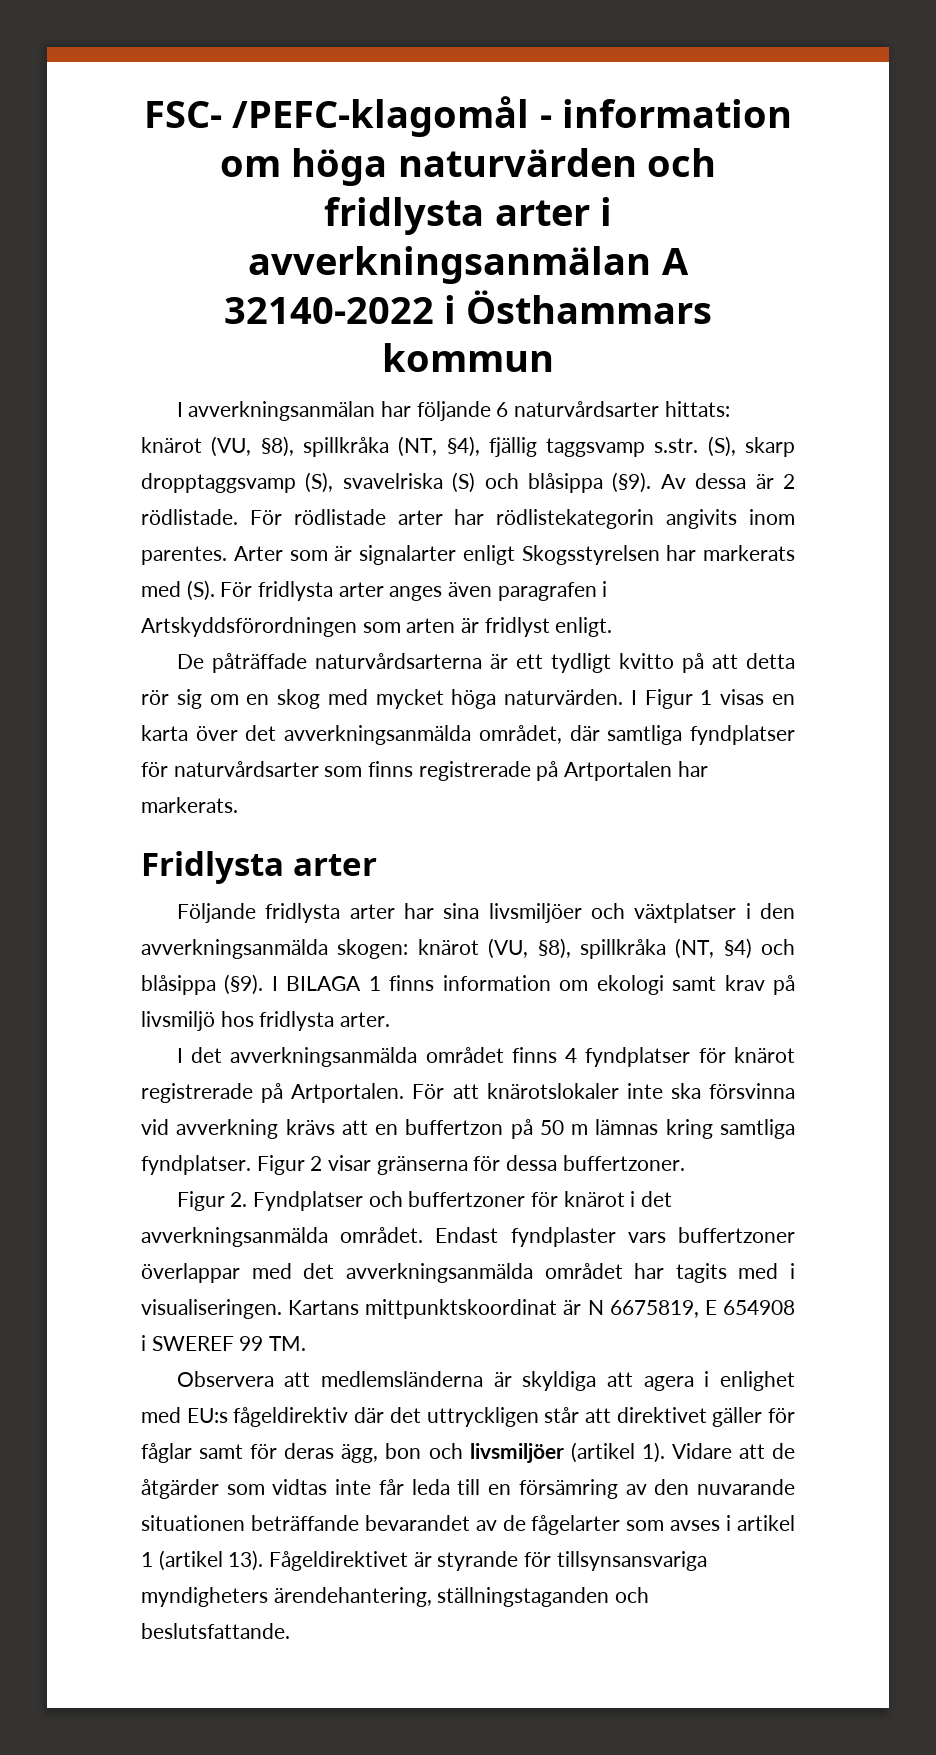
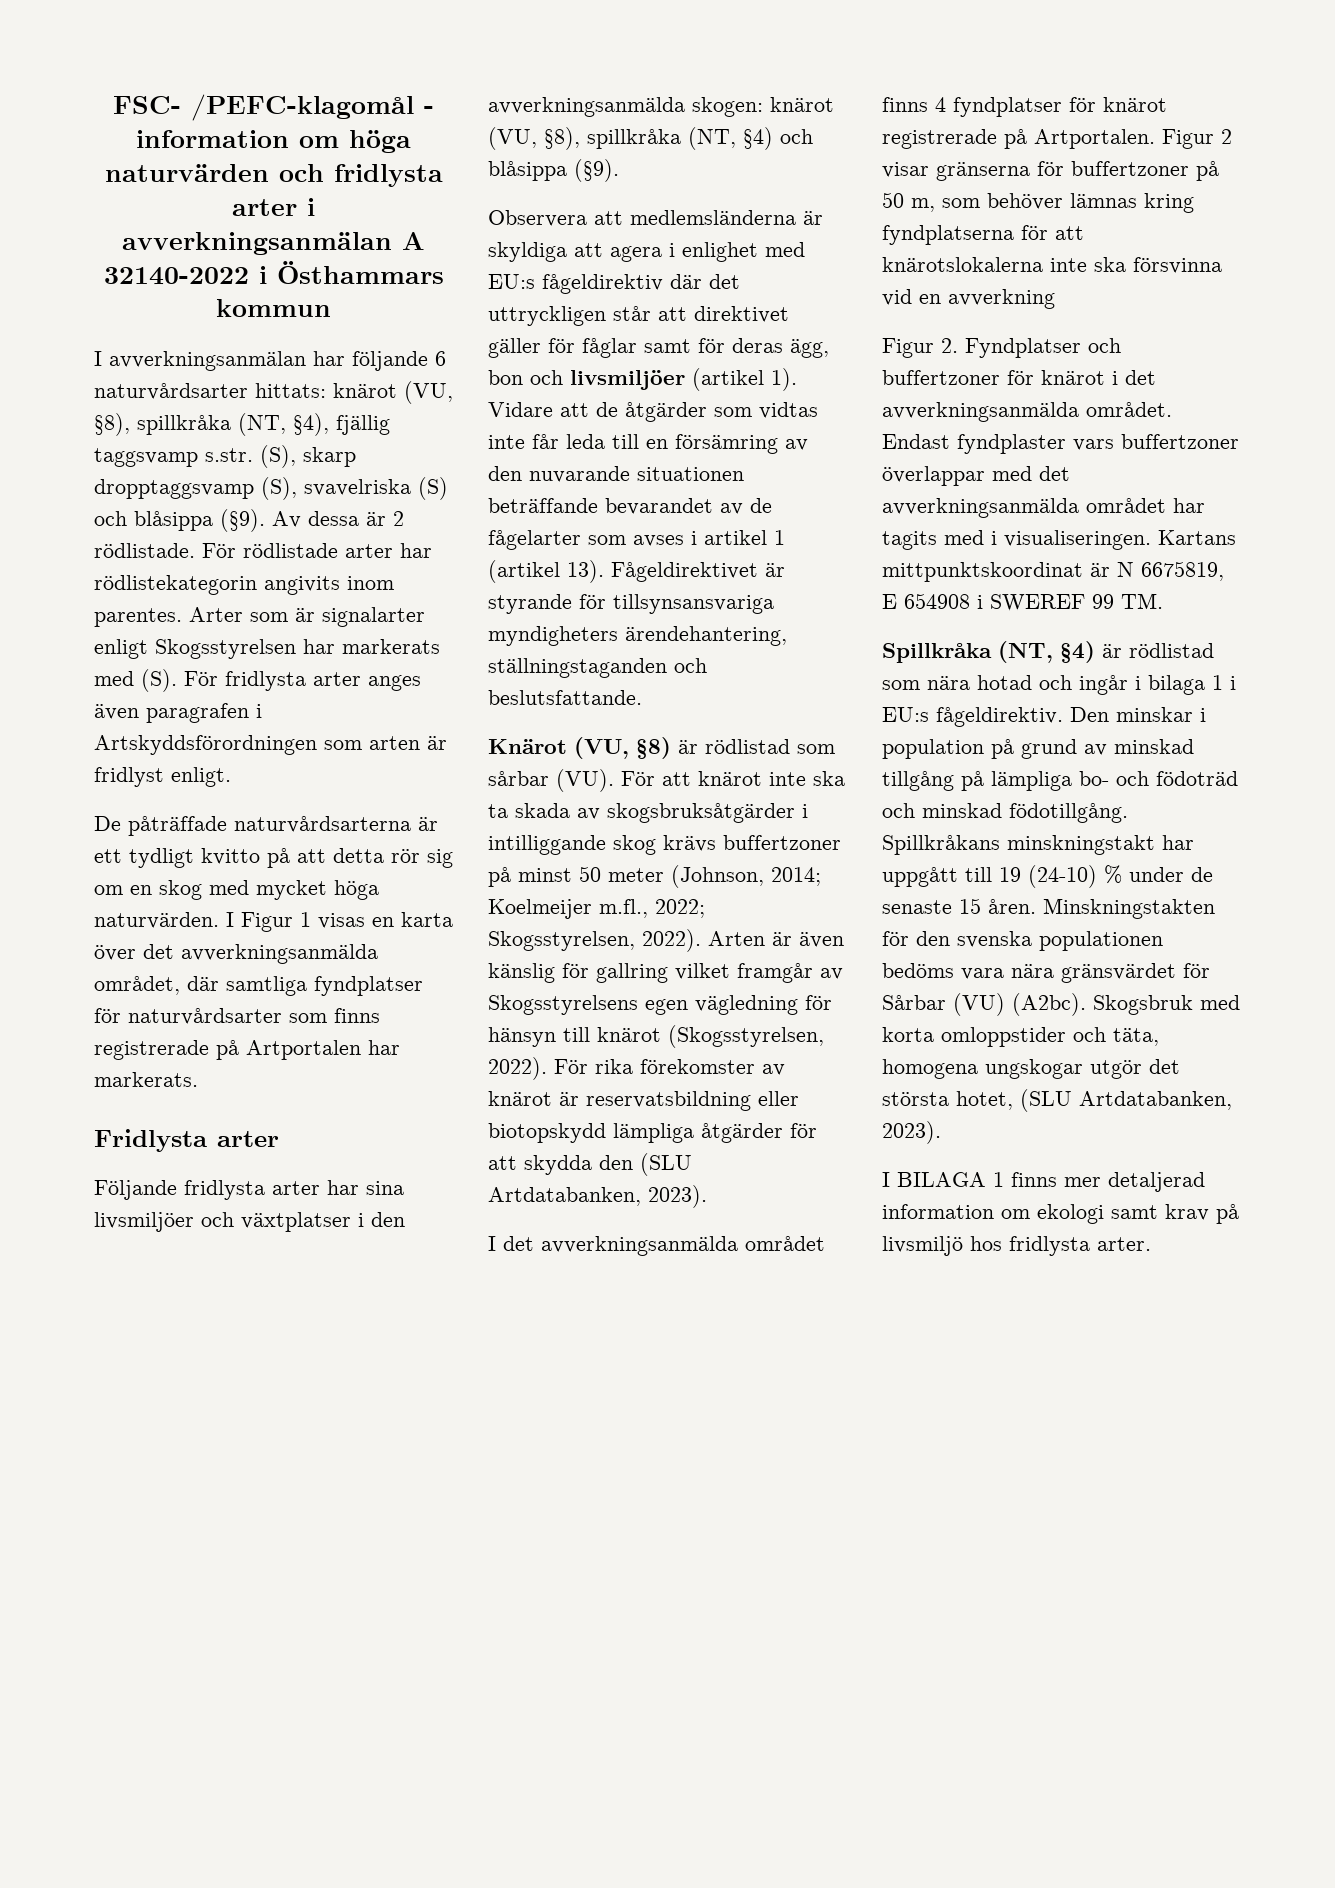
- I BILAGA 1 finns information om ekologi samt krav på livsmiljö hos fridlysta arter.
- I det avverkningsanmälda området finns 4 fyndplatser för knärot registrerade på Artportalen. För att knärotslokaler inte ska försvinna vid avverkning krävs att en buffertzon på 50 m lämnas kring samtliga fyndplatser. Figur 2 visar gränserna för dessa buffertzoner.
- Figur 2. Fyndplatser och buffertzoner för knärot i det avverkningsanmälda området. Endast fyndplaster vars buffertzoner överlappar med det avverkningsanmälda området har tagits med i visualiseringen. Kartans mittpunktskoordinat är N 6675819, E 654908 i SWEREF 99 TM.
+ Knärot (VU, §8) är rödlistad som sårbar (VU). För att knärot inte ska ta skada av skogsbruksåtgärder i intilliggande skog krävs buffertzoner på minst 50 meter (Johnson, 2014; Koelmeijer m.fl., 2022; Skogsstyrelsen, 2022). Arten är även känslig för gallring vilket framgår av Skogsstyrelsens egen vägledning för hänsyn till knärot (Skogsstyrelsen, 2022). För rika förekomster av knärot är reservatsbildning eller biotopskydd lämpliga åtgärder för att skydda den (SLU Artdatabanken, 2023).
+ I det avverkningsanmälda området finns 4 fyndplatser för knärot registrerade på Artportalen. Figur 2 visar gränserna för buffertzoner på 50 m, som behöver lämnas kring fyndplatserna för att knärotslokalerna inte ska försvinna vid en avverkning
+ Figur 2. Fyndplatser och buffertzoner för knärot i det avverkningsanmälda området. Endast fyndplaster vars buffertzoner överlappar med det avverkningsanmälda området har tagits med i visualiseringen. Kartans mittpunktskoordinat är N 6675819, E 654908 i SWEREF 99 TM.
+ Spillkråka (NT, §4) är rödlistad som nära hotad och ingår i bilaga 1 i EU:s fågeldirektiv. Den minskar i population på grund av minskad tillgång på lämpliga bo- och födoträd och minskad födotillgång. Spillkråkans minskningstakt har uppgått till 19 (24-10) % under de senaste 15 åren. Minskningstakten för den svenska populationen bedöms vara nära gränsvärdet för Sårbar (VU) (A2bc). Skogsbruk med korta omloppstider och täta, homogena ungskogar utgör det största hotet, (SLU Artdatabanken, 2023).
+ I BILAGA 1 finns mer detaljerad information om ekologi samt krav på livsmiljö hos fridlysta arter.

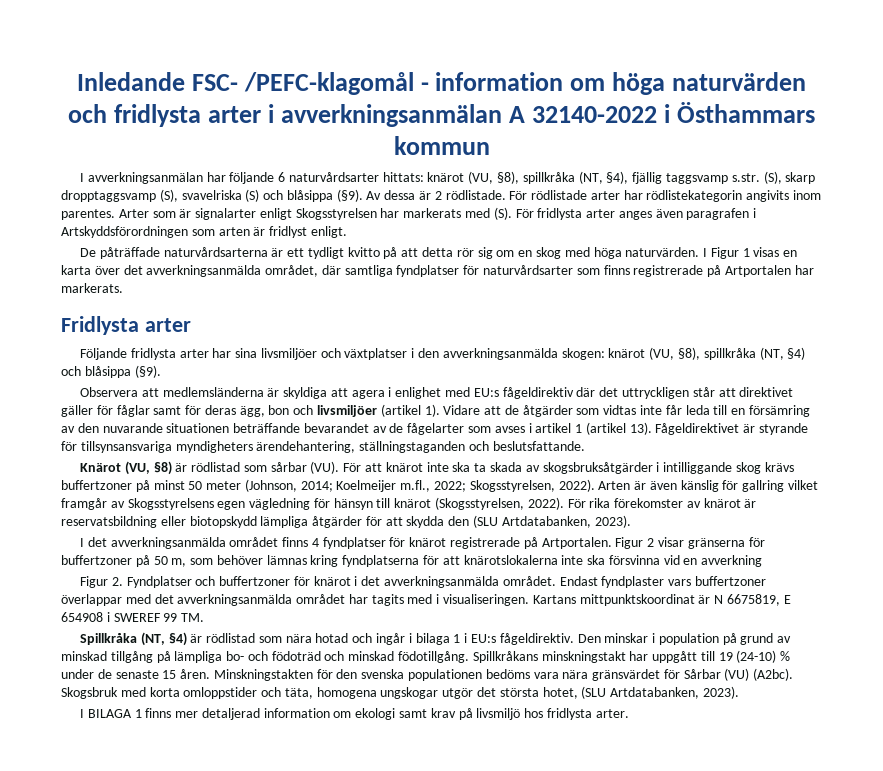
- FSC- /PEFC-klagomål - information om höga naturvärden och fridlysta arter i avverkningsanmälan A 32140-2022 i Östhammars kommun
+ Inledande FSC- /PEFC-klagomål - information om höga naturvärden och fridlysta arter i avverkningsanmälan A 32140-2022 i Östhammars kommun
- De påträffade naturvårdsarterna är ett tydligt kvitto på att detta rör sig om en skog med mycket höga naturvärden.
+ De påträffade naturvårdsarterna är ett tydligt kvitto på att detta rör sig om en skog med höga naturvärden.

